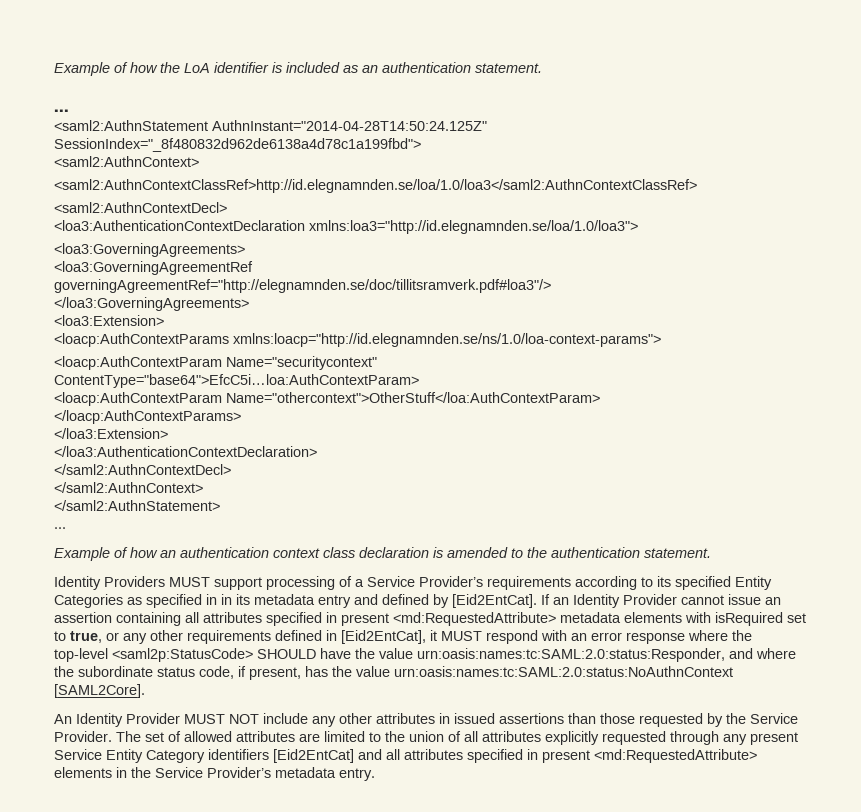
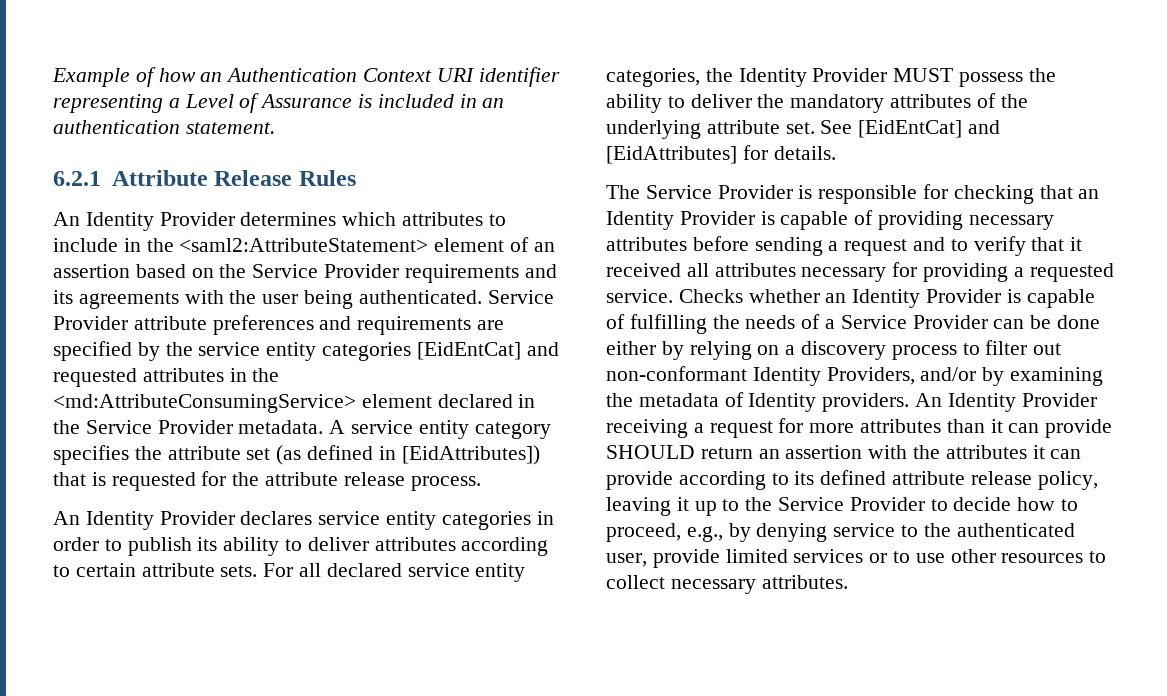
- Example of how the LoA identifier is included as an authentication statement.
- ...
- <saml2:AuthnStatement AuthnInstant="2014-04-28T14:50:24.125Z" SessionIndex="_8f480832d962de6138a4d78c1a199fbd">
- <saml2:AuthnContext>
- <saml2:AuthnContextClassRef>http://id.elegnamnden.se/loa/1.0/loa3</saml2:AuthnContextClassRef>
- <saml2:AuthnContextDecl>
- <loa3:AuthenticationContextDeclaration xmlns:loa3="http://id.elegnamnden.se/loa/1.0/loa3">
- <loa3:GoverningAgreements>
- <loa3:GoverningAgreementRef
- governingAgreementRef="http://elegnamnden.se/doc/tillitsramverk.pdf#loa3"/>
- </loa3:GoverningAgreements>
- <loa3:Extension>
- <loacp:AuthContextParams xmlns:loacp="http://id.elegnamnden.se/ns/1.0/loa-context-params">
- <loacp:AuthContextParam Name="securitycontext"
- ContentType="base64">EfcC5i…loa:AuthContextParam>
- <loacp:AuthContextParam Name="othercontext">OtherStuff</loa:AuthContextParam>
- </loacp:AuthContextParams>
- </loa3:Extension>
- </loa3:AuthenticationContextDeclaration>
- </saml2:AuthnContextDecl>
- </saml2:AuthnContext>
- </saml2:AuthnStatement>
- ...
- Example of how an authentication context class declaration is amended to the authentication statement.
- Identity Providers MUST support processing of a Service Provider’s requirements according to its specified Entity Categories as specified in in its metadata entry and defined by [Eid2EntCat]. If an Identity Provider cannot issue an assertion containing all attributes specified in present <md:RequestedAttribute> metadata elements with isRequired set to true, or any other requirements defined in [Eid2EntCat], it MUST respond with an error response where the top-level <saml2p:StatusCode> SHOULD have the value urn:oasis:names:tc:SAML:2.0:status:Responder, and where the subordinate status code, if present, has the value urn:oasis:names:tc:SAML:2.0:status:NoAuthnContext [SAML2Core].
- An Identity Provider MUST NOT include any other attributes in issued assertions than those requested by the Service Provider. The set of allowed attributes are limited to the union of all attributes explicitly requested through any present Service Entity Category identifiers [Eid2EntCat] and all attributes specified in present <md:RequestedAttribute> elements in the Service Provider’s metadata entry.
+ Example of how an Authentication Context URI identifier representing a Level of Assurance is included in an authentication statement.
+ 6.2.1 Attribute Release Rules
+ An Identity Provider determines which attributes to include in the <saml2:AttributeStatement> element of an assertion based on the Service Provider requirements and its agreements with the user being authenticated. Service Provider attribute preferences and requirements are specified by the service entity categories [EidEntCat] and requested attributes in the <md:AttributeConsumingService> element declared in the Service Provider metadata. A service entity category specifies the attribute set (as defined in [EidAttributes]) that is requested for the attribute release process.
+ An Identity Provider declares service entity categories in order to publish its ability to deliver attributes according to certain attribute sets. For all declared service entity categories, the Identity Provider MUST possess the ability to deliver the mandatory attributes of the underlying attribute set. See [EidEntCat] and [EidAttributes] for details.
+ The Service Provider is responsible for checking that an Identity Provider is capable of providing necessary attributes before sending a request and to verify that it received all attributes necessary for providing a requested service. Checks whether an Identity Provider is capable of fulfilling the needs of a Service Provider can be done either by relying on a discovery process to filter out non-conformant Identity Providers, and/or by examining the metadata of Identity providers. An Identity Provider receiving a request for more attributes than it can provide SHOULD return an assertion with the attributes it can provide according to its defined attribute release policy, leaving it up to the Service Provider to decide how to proceed, e.g., by denying service to the authenticated user, provide limited services or to use other resources to collect necessary attributes.

